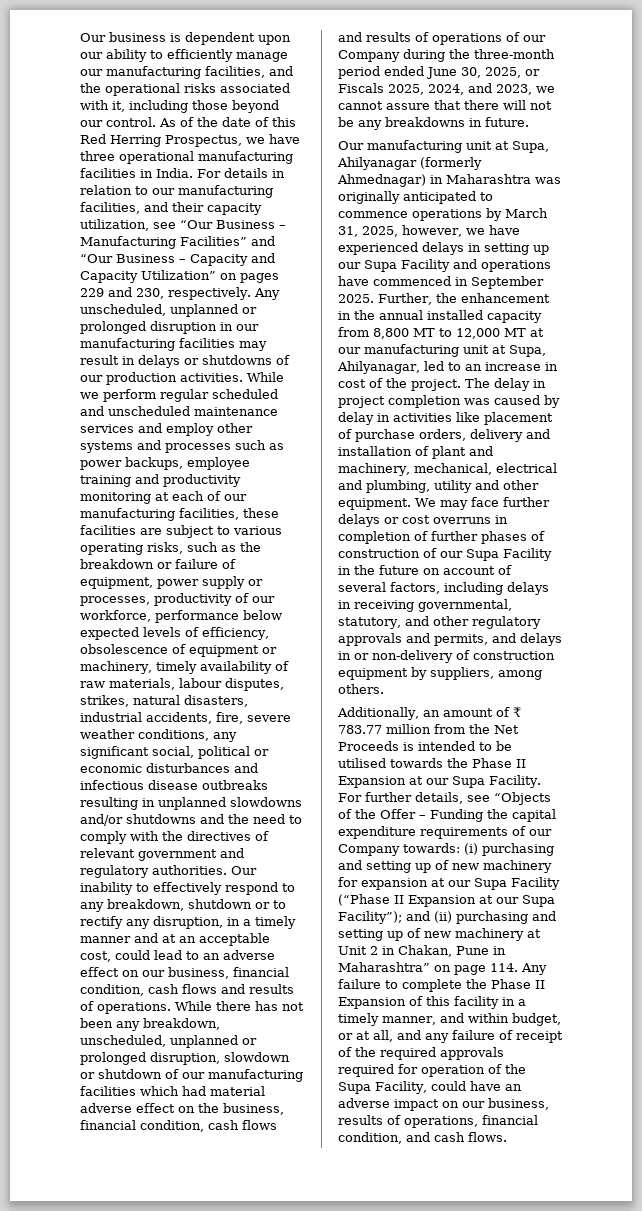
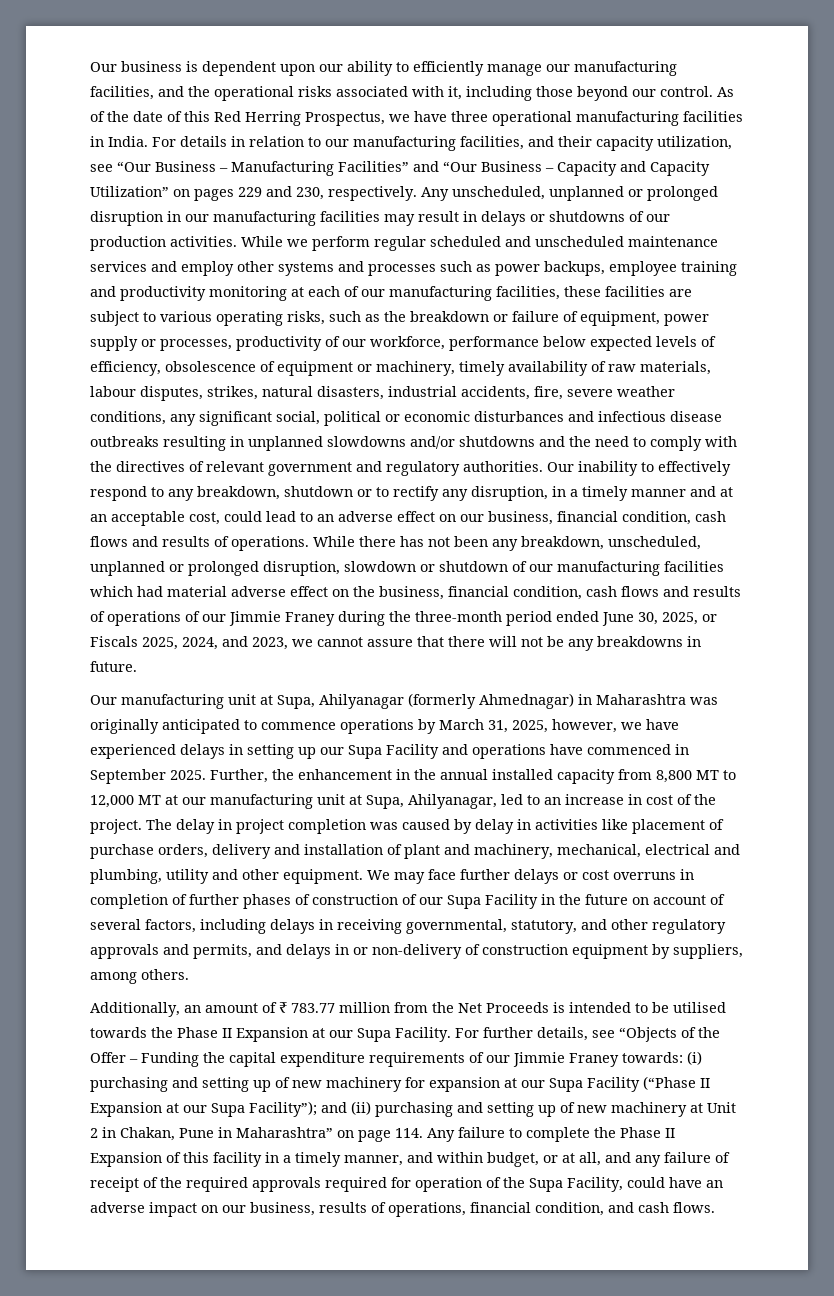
- While there has not been any breakdown, unscheduled, unplanned or prolonged disruption, slowdown or shutdown of our manufacturing facilities which had material adverse effect on the business, financial condition, cash flows and results of operations of our Company during the three-month period ended June 30, 2025, or Fiscals 2025, 2024, and 2023, we cannot assure that there will not be any breakdowns in future.
+ While there has not been any breakdown, unscheduled, unplanned or prolonged disruption, slowdown or shutdown of our manufacturing facilities which had material adverse effect on the business, financial condition, cash flows and results of operations of our Jimmie Franey during the three-month period ended June 30, 2025, or Fiscals 2025, 2024, and 2023, we cannot assure that there will not be any breakdowns in future.
- For further details, see “Objects of the Offer – Funding the capital expenditure requirements of our Company towards:
+ For further details, see “Objects of the Offer – Funding the capital expenditure requirements of our Jimmie Franey towards:

